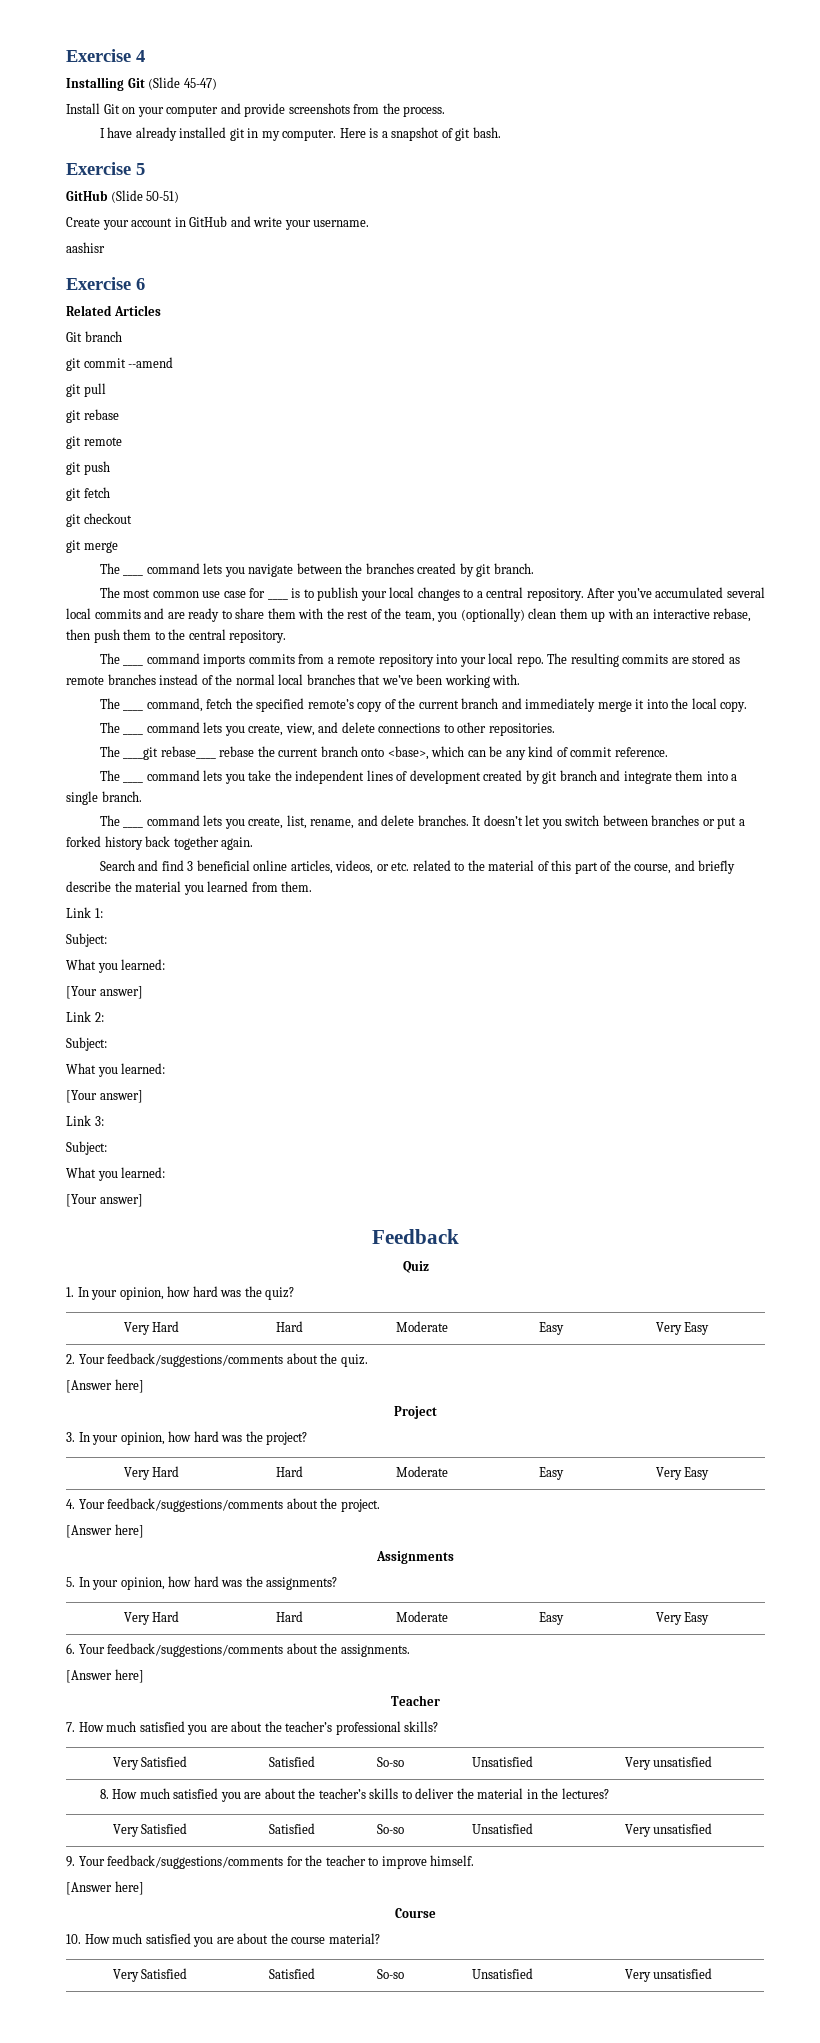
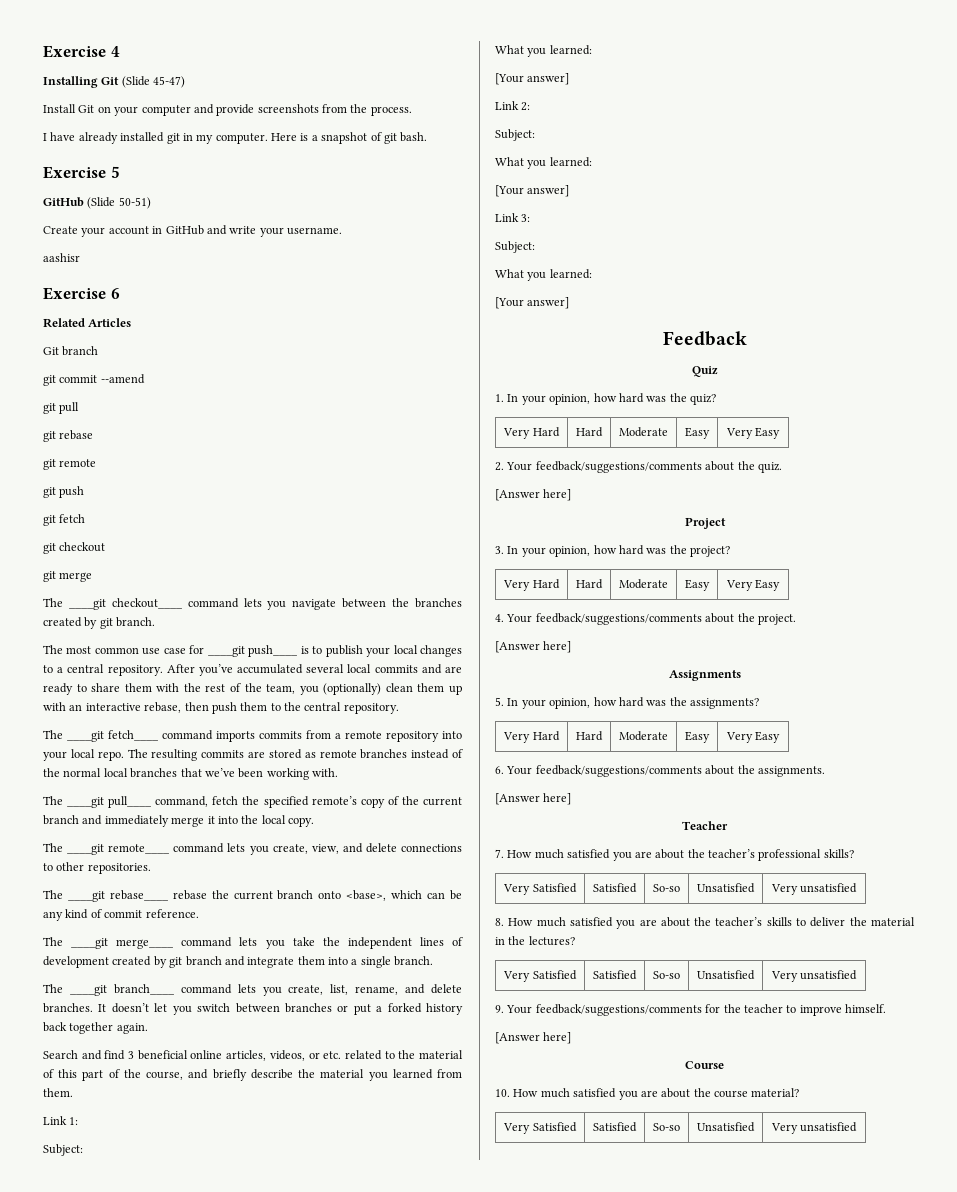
- The ____ command lets you navigate between the branches created by git branch.
+ The ____git checkout____ command lets you navigate between the branches created by git branch.
- The most common use case for ____ is to publish your local changes to a central repository.
+ The most common use case for ____git push____ is to publish your local changes to a central repository.
- The ____ command imports commits from a remote repository into your local repo.
+ The ____git fetch____ command imports commits from a remote repository into your local repo.
- The ____ command, fetch the specified remote’s copy of the current branch and immediately merge it into the local copy.
+ The ____git pull____ command, fetch the specified remote’s copy of the current branch and immediately merge it into the local copy.
- The ____ command lets you create, view, and delete connections to other repositories.
+ The ____git remote____ command lets you create, view, and delete connections to other repositories.
- The ____ command lets you take the independent lines of development created by git branch and integrate them into a single branch.
+ The ____git merge____ command lets you take the independent lines of development created by git branch and integrate them into a single branch.
- The ____ command lets you create, list, rename, and delete branches.
+ The ____git branch____ command lets you create, list, rename, and delete branches.

